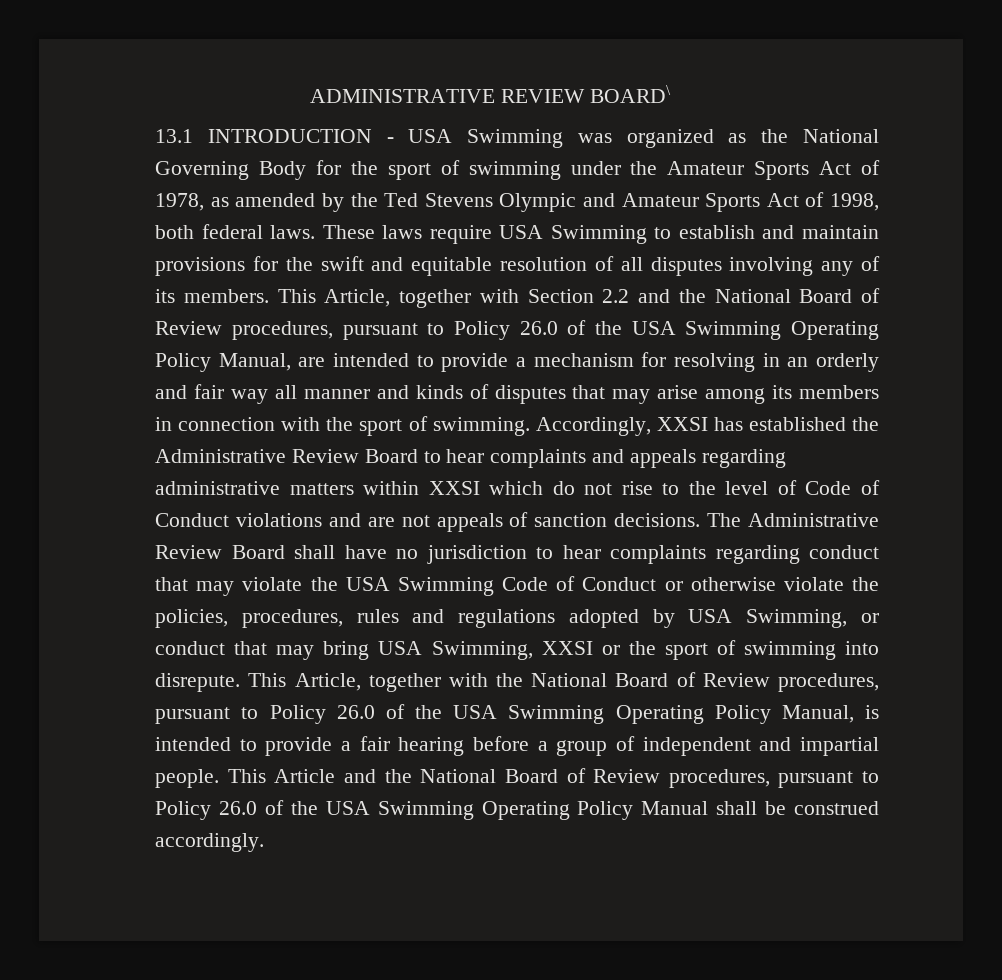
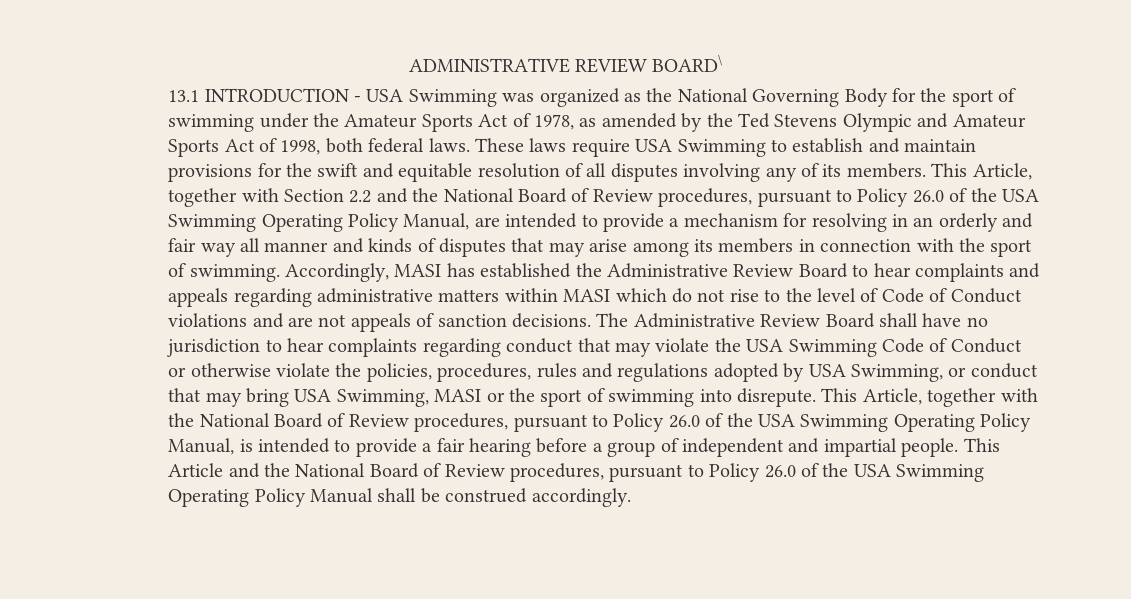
- Accordingly, XXSI has established the Administrative Review Board to hear complaints and appeals regarding administrative matters within XXSI which do not rise to the level of Code of Conduct violations and are not appeals of sanction decisions.
+ Accordingly, MASI has established the Administrative Review Board to hear complaints and appeals regarding administrative matters within MASI which do not rise to the level of Code of Conduct violations and are not appeals of sanction decisions.
- The Administrative Review Board shall have no jurisdiction to hear complaints regarding conduct that may violate the USA Swimming Code of Conduct or otherwise violate the policies, procedures, rules and regulations adopted by USA Swimming, or conduct that may bring USA Swimming, XXSI or the sport of swimming into disrepute.
+ The Administrative Review Board shall have no jurisdiction to hear complaints regarding conduct that may violate the USA Swimming Code of Conduct or otherwise violate the policies, procedures, rules and regulations adopted by USA Swimming, or conduct that may bring USA Swimming, MASI or the sport of swimming into disrepute.

